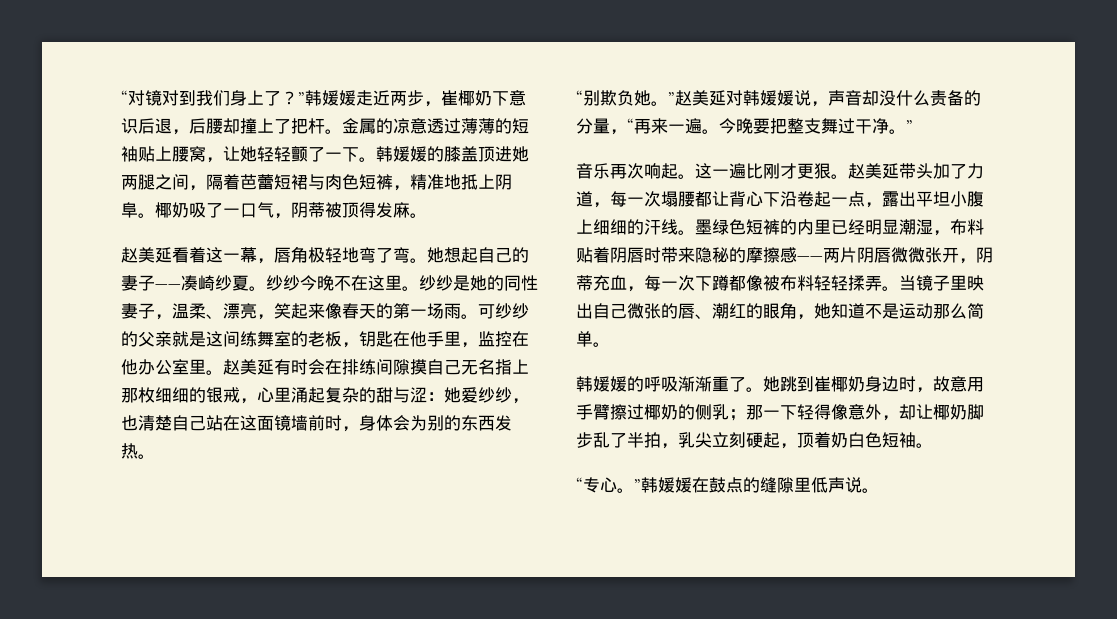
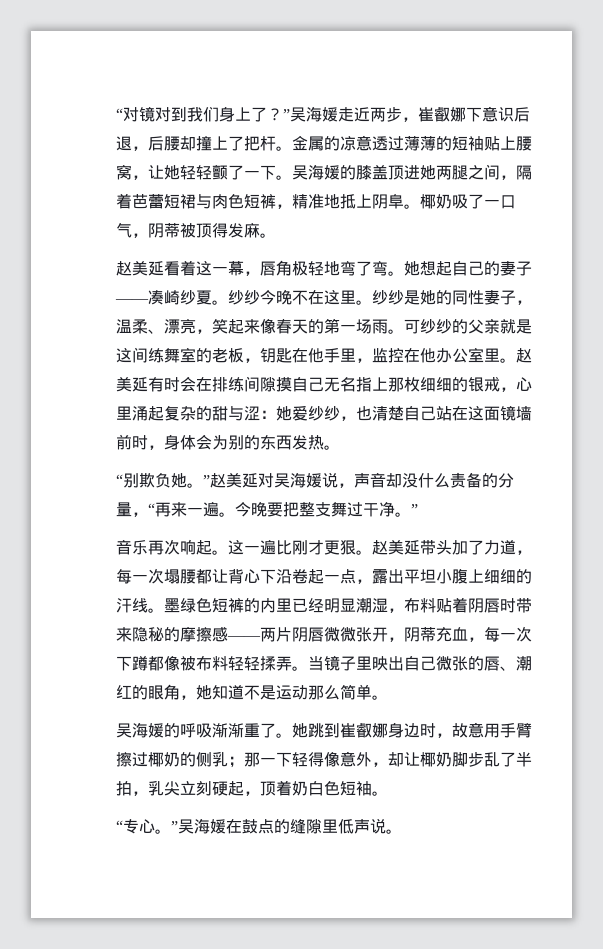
- “对镜对到我们身上了？”韩媛媛走近两步，崔椰奶下意识后退，后腰却撞上了把杆。
+ “对镜对到我们身上了？”吴海媛走近两步，崔叡娜下意识后退，后腰却撞上了把杆。
- 韩媛媛的膝盖顶进她两腿之间，隔着芭蕾短裙与肉色短裤，精准地抵上阴阜。
+ 吴海媛的膝盖顶进她两腿之间，隔着芭蕾短裙与肉色短裤，精准地抵上阴阜。
- “别欺负她。”赵美延对韩媛媛说，声音却没什么责备的分量，“再来一遍。
+ “别欺负她。”赵美延对吴海媛说，声音却没什么责备的分量，“再来一遍。
- 韩媛媛的呼吸渐渐重了。
+ 吴海媛的呼吸渐渐重了。
- 她跳到崔椰奶身边时，故意用手臂擦过椰奶的侧乳；那一下轻得像意外，却让椰奶脚步乱了半拍，乳尖立刻硬起，顶着奶白色短袖。
+ 她跳到崔叡娜身边时，故意用手臂擦过椰奶的侧乳；那一下轻得像意外，却让椰奶脚步乱了半拍，乳尖立刻硬起，顶着奶白色短袖。
- “专心。”韩媛媛在鼓点的缝隙里低声说。
+ “专心。”吴海媛在鼓点的缝隙里低声说。

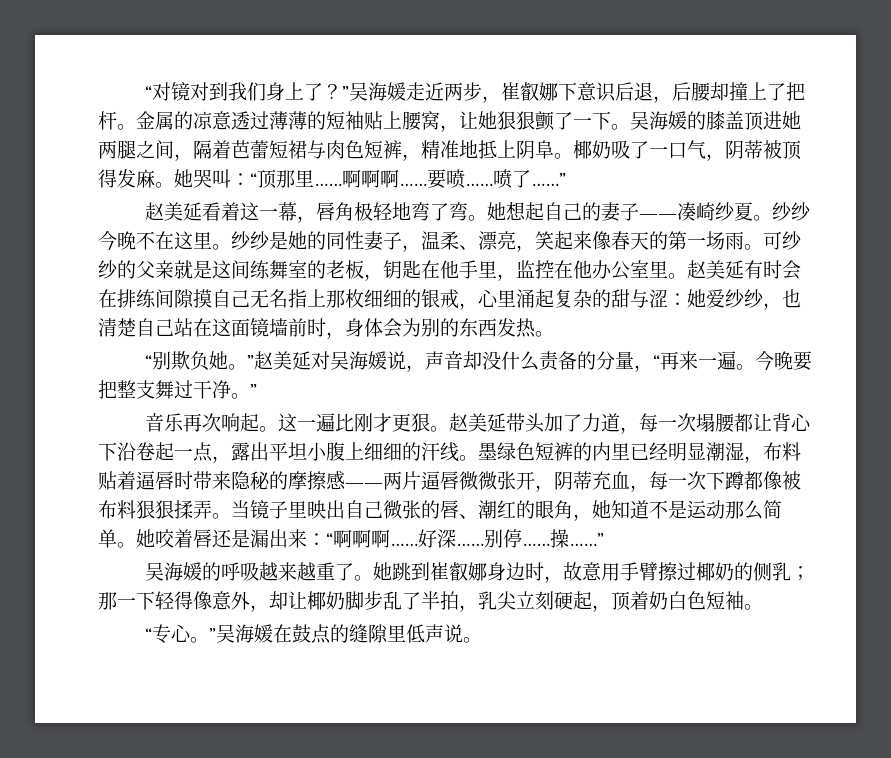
- 金属的凉意透过薄薄的短袖贴上腰窝，让她轻轻颤了一下。
+ 金属的凉意透过薄薄的短袖贴上腰窝，让她狠狠颤了一下。
+ 她哭叫：“顶那里……啊啊啊……要喷……喷了……”
- 墨绿色短裤的内里已经明显潮湿，布料贴着阴唇时带来隐秘的摩擦感——两片阴唇微微张开，阴蒂充血，每一次下蹲都像被布料轻轻揉弄。
+ 墨绿色短裤的内里已经明显潮湿，布料贴着逼唇时带来隐秘的摩擦感——两片逼唇微微张开，阴蒂充血，每一次下蹲都像被布料狠狠揉弄。
+ 她咬着唇还是漏出来：“啊啊啊……好深……别停……操……”
- 吴海媛的呼吸渐渐重了。
+ 吴海媛的呼吸越来越重了。

